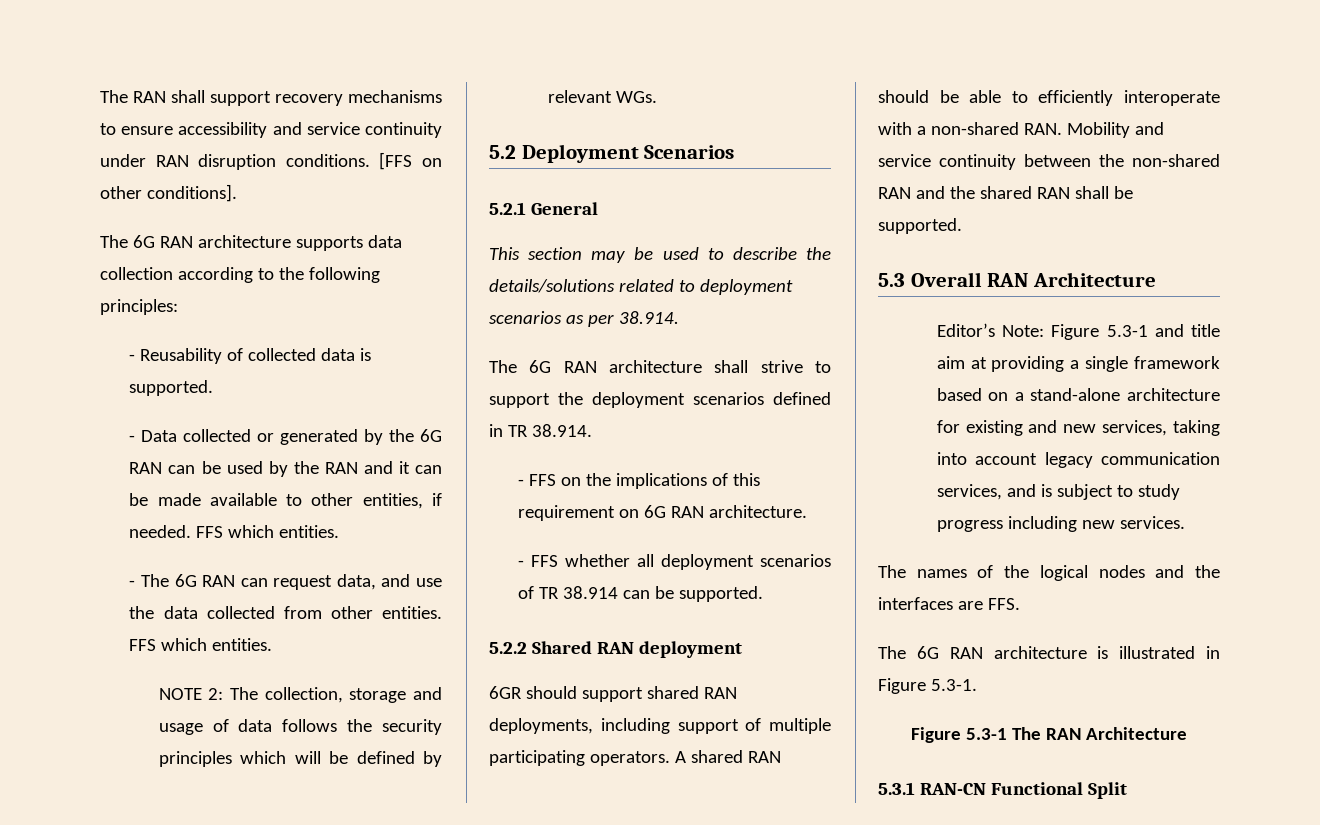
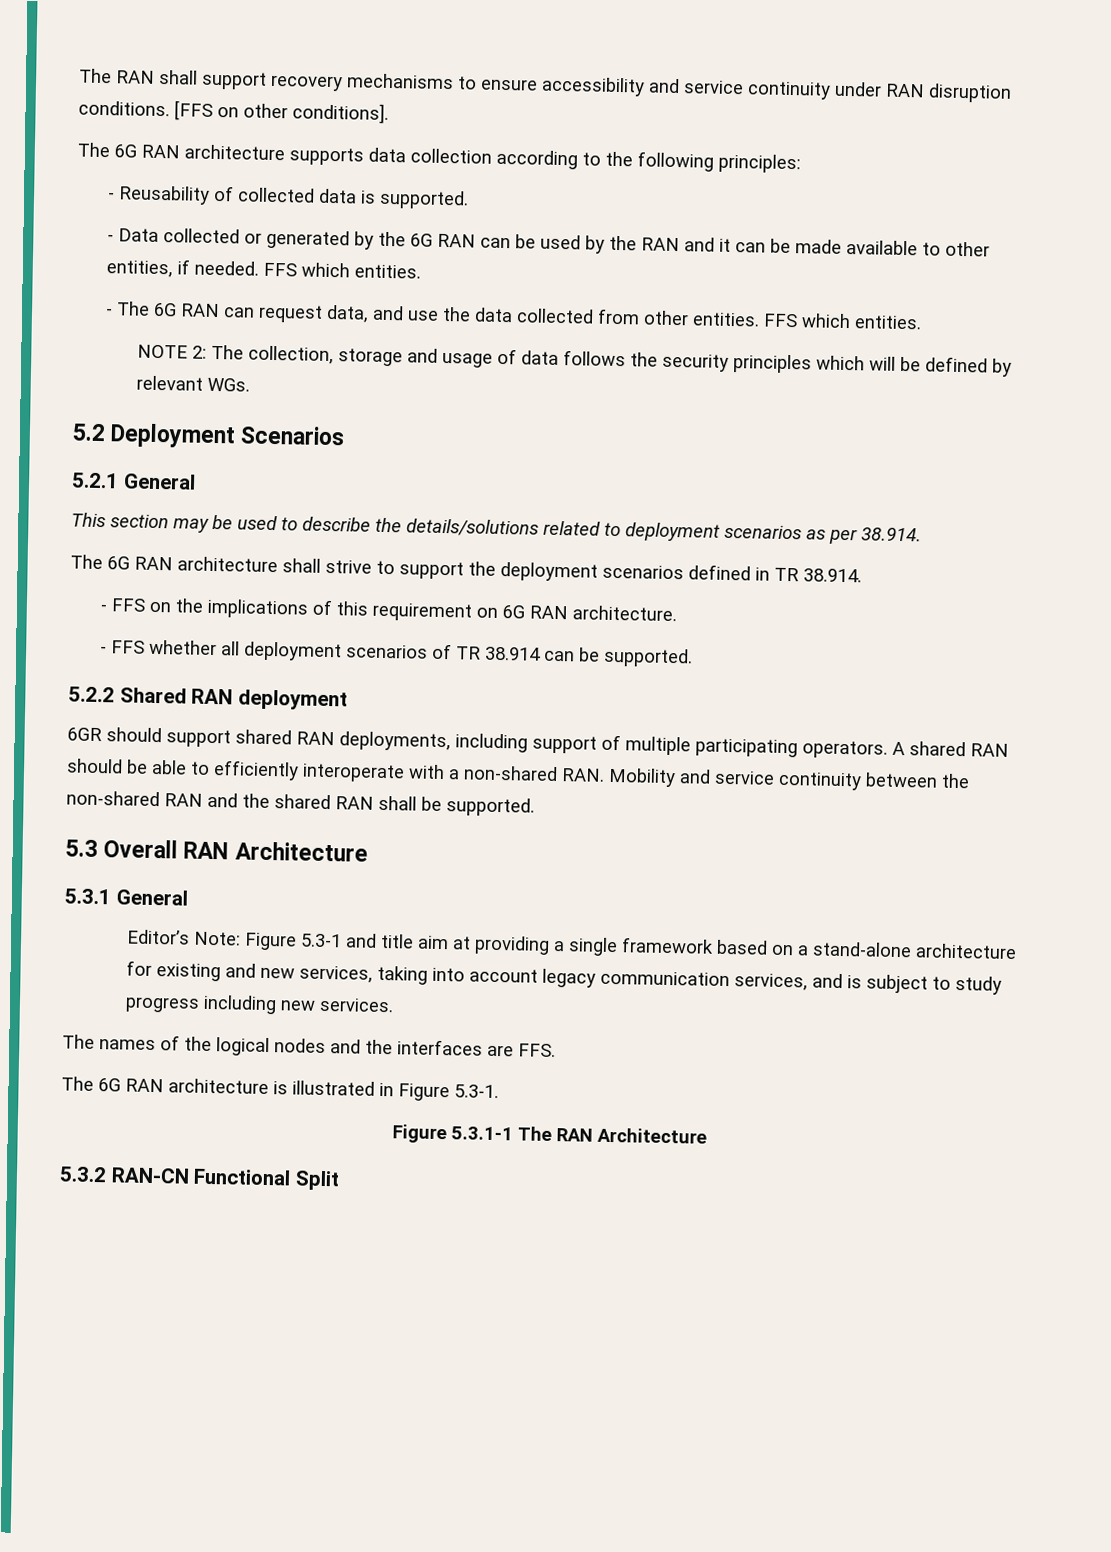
+ 5.3.1 General
- Figure 5.3-1 The RAN Architecture
+ Figure 5.3.1-1 The RAN Architecture
- 5.3.1 RAN-CN Functional Split
+ 5.3.2 RAN-CN Functional Split

